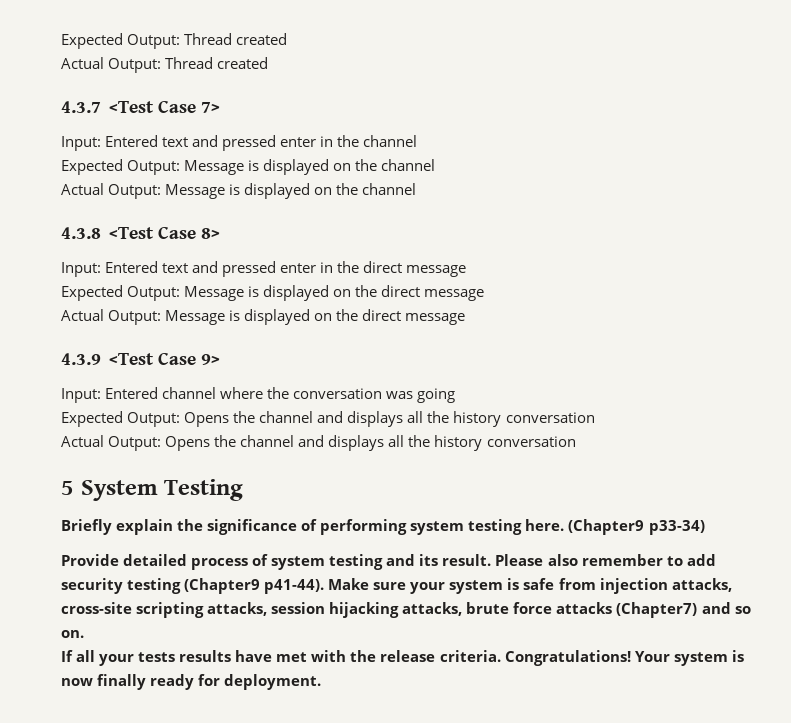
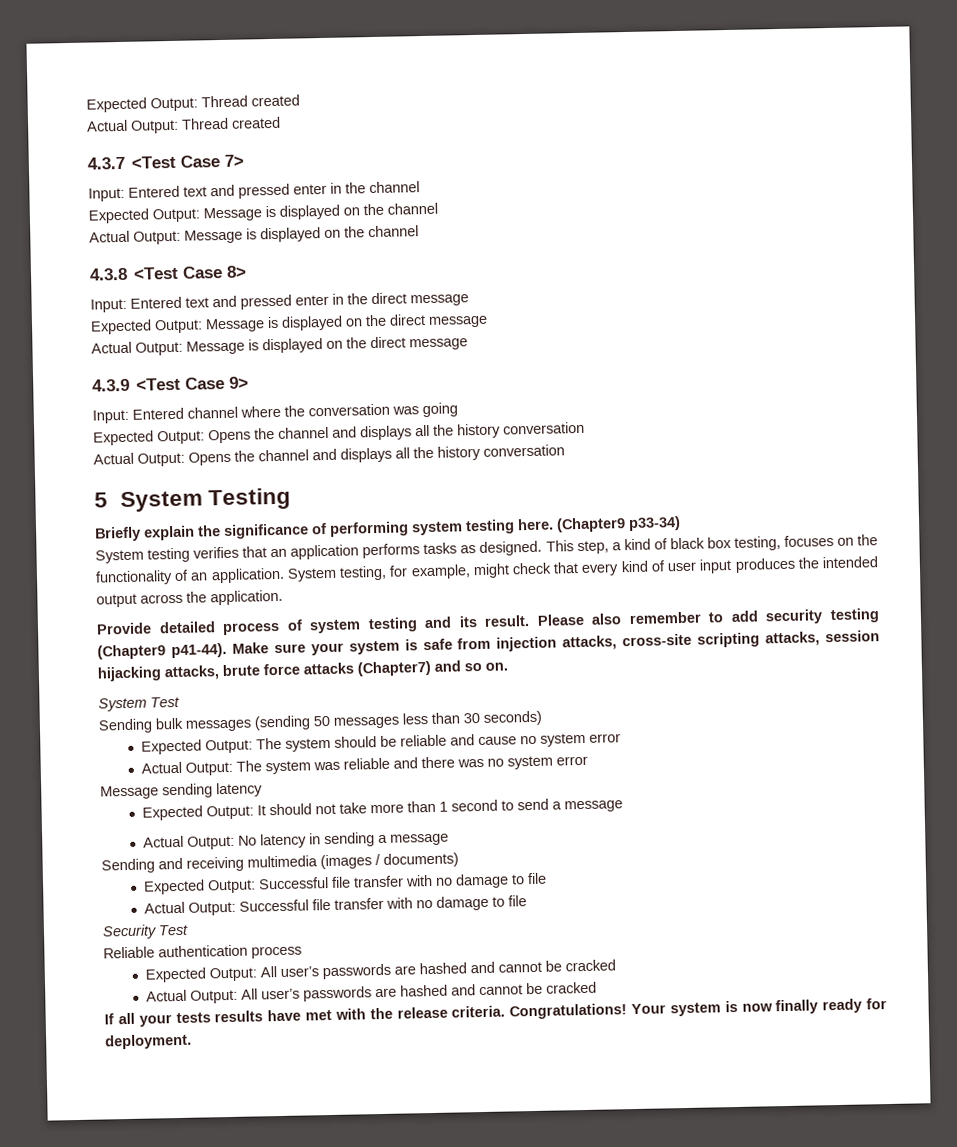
+ System testing verifies that an application performs tasks as designed. This step, a kind of black box testing, focuses on the functionality of an application. System testing, for example, might check that every kind of user input produces the intended output across the application.
+ System Test
+ Sending bulk messages (sending 50 messages less than 30 seconds)
+ Expected Output: The system should be reliable and cause no system error
+ Actual Output: The system was reliable and there was no system error
+ Message sending latency
+ Expected Output: It should not take more than 1 second to send a message
+ Actual Output: No latency in sending a message
+ Sending and receiving multimedia (images / documents)
+ Expected Output: Successful file transfer with no damage to file
+ Actual Output: Successful file transfer with no damage to file
+ Security Test
+ Reliable authentication process
+ Expected Output: All user’s passwords are hashed and cannot be cracked
+ Actual Output: All user’s passwords are hashed and cannot be cracked

